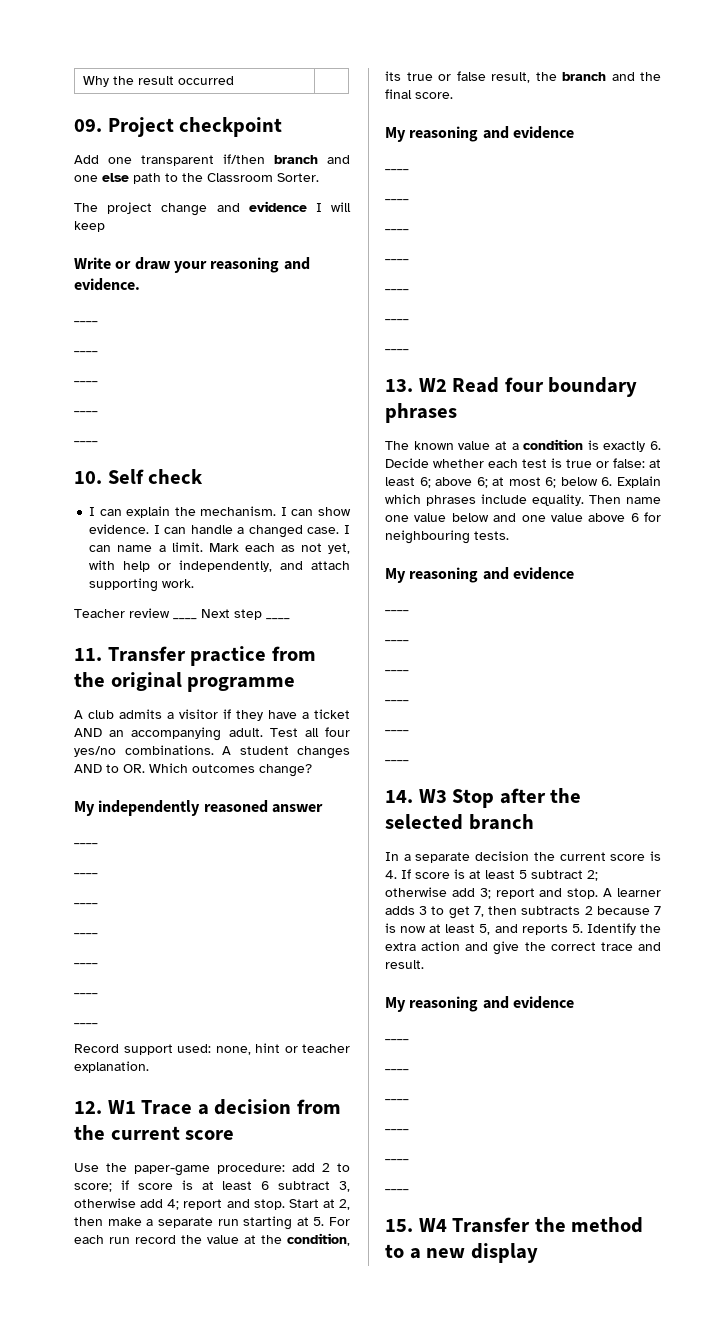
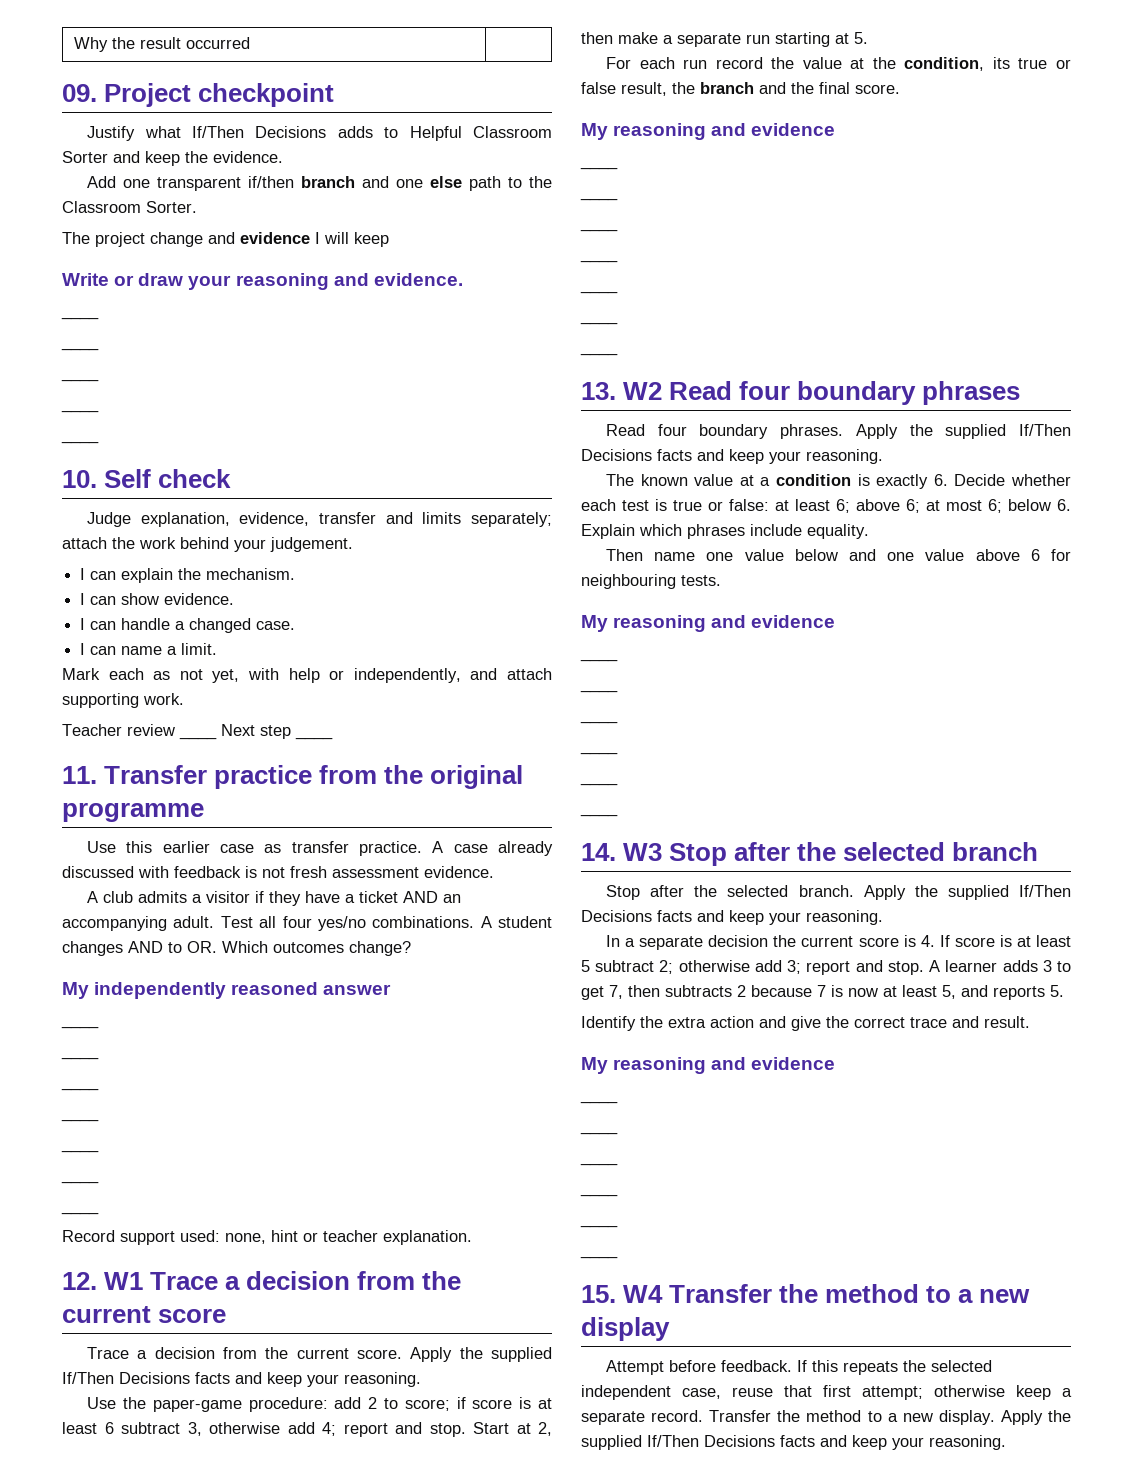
+ Justify what If/Then Decisions adds to Helpful Classroom Sorter and keep the evidence.
+ Judge explanation, evidence, transfer and limits separately; attach the work behind your judgement.
- I can explain the mechanism. I can show evidence. I can handle a changed case. I can name a limit. Mark each as not yet, with help or independently, and attach supporting work.
+ I can explain the mechanism.
+ I can show evidence.
+ I can handle a changed case.
+ I can name a limit.
+ Mark each as not yet, with help or independently, and attach supporting work.
+ Use this earlier case as transfer practice. A case already discussed with feedback is not fresh assessment evidence.
+ Trace a decision from the current score. Apply the supplied If/Then Decisions facts and keep your reasoning.
- Start at 2, then make a separate run starting at 5. For each run record the value at the condition, its true or false result, the branch and the final score.
+ Start at 2, then make a separate run starting at 5.
+ For each run record the value at the condition, its true or false result, the branch and the final score.
+ Read four boundary phrases. Apply the supplied If/Then Decisions facts and keep your reasoning.
- The known value at a condition is exactly 6. Decide whether each test is true or false: at least 6; above 6; at most 6; below 6. Explain which phrases include equality. Then name one value below and one value above 6 for neighbouring tests.
+ The known value at a condition is exactly 6. Decide whether each test is true or false: at least 6; above 6; at most 6; below 6. Explain which phrases include equality.
+ Then name one value below and one value above 6 for neighbouring tests.
+ Stop after the selected branch. Apply the supplied If/Then Decisions facts and keep your reasoning.
- A learner adds 3 to get 7, then subtracts 2 because 7 is now at least 5, and reports 5. Identify the extra action and give the correct trace and result.
+ A learner adds 3 to get 7, then subtracts 2 because 7 is now at least 5, and reports 5.
+ Identify the extra action and give the correct trace and result.
+ Attempt before feedback. If this repeats the selected independent case, reuse that first attempt; otherwise keep a separate record. Transfer the method to a new display. Apply the supplied If/Then Decisions facts and keep your reasoning.

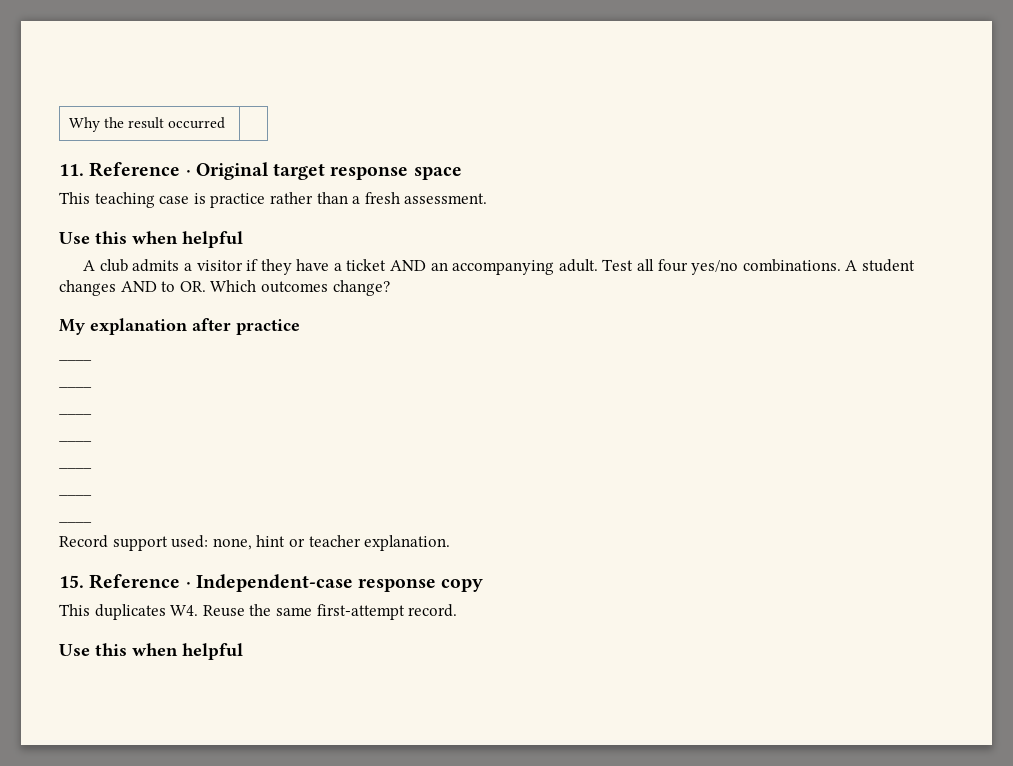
- 09. Project checkpoint
- Justify what If/Then Decisions adds to Helpful Classroom Sorter and keep the evidence.
- Add one transparent if/then branch and one else path to the Classroom Sorter.
- The project change and evidence I will keep
- Write or draw your reasoning and evidence.
- ____
- ____
- ____
- ____
- ____
- 10. Self check
- Judge explanation, evidence, transfer and limits separately; attach the work behind your judgement.
- I can explain the mechanism.
- I can show evidence.
- I can handle a changed case.
- I can name a limit.
- Mark each as not yet, with help or independently, and attach supporting work.
- Teacher review ____ Next step ____
- 11. Transfer practice from the original programme
- Use this earlier case as transfer practice. A case already discussed with feedback is not fresh assessment evidence.
+ 11. Reference · Original target response space
+ This teaching case is practice rather than a fresh assessment.
+ Use this when helpful
- My independently reasoned answer
+ My explanation after practice
- 12. W1 Trace a decision from the current score
- Trace a decision from the current score. Apply the supplied If/Then Decisions facts and keep your reasoning.
- Use the paper-game procedure: add 2 to score; if score is at least 6 subtract 3, otherwise add 4; report and stop. Start at 2, then make a separate run starting at 5.
- For each run record the value at the condition, its true or false result, the branch and the final score.
- My reasoning and evidence
- ____
- ____
- ____
- ____
- ____
- ____
- ____
- 13. W2 Read four boundary phrases
- Read four boundary phrases. Apply the supplied If/Then Decisions facts and keep your reasoning.
- The known value at a condition is exactly 6. Decide whether each test is true or false: at least 6; above 6; at most 6; below 6. Explain which phrases include equality.
- Then name one value below and one value above 6 for neighbouring tests.
- My reasoning and evidence
- ____
- ____
- ____
- ____
- ____
- ____
- 14. W3 Stop after the selected branch
- Stop after the selected branch. Apply the supplied If/Then Decisions facts and keep your reasoning.
- In a separate decision the current score is 4. If score is at least 5 subtract 2; otherwise add 3; report and stop. A learner adds 3 to get 7, then subtracts 2 because 7 is now at least 5, and reports 5.
- Identify the extra action and give the correct trace and result.
- My reasoning and evidence
- ____
- ____
- ____
- ____
- ____
- ____
- 15. W4 Transfer the method to a new display
- Attempt before feedback. If this repeats the selected independent case, reuse that first attempt; otherwise keep a separate record. Transfer the method to a new display. Apply the supplied If/Then Decisions facts and keep your reasoning.
+ 15. Reference · Independent-case response copy
+ This duplicates W4. Reuse the same first-attempt record.
+ Use this when helpful

